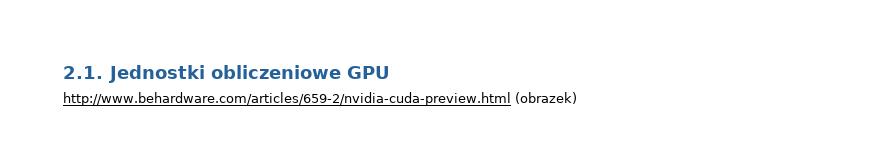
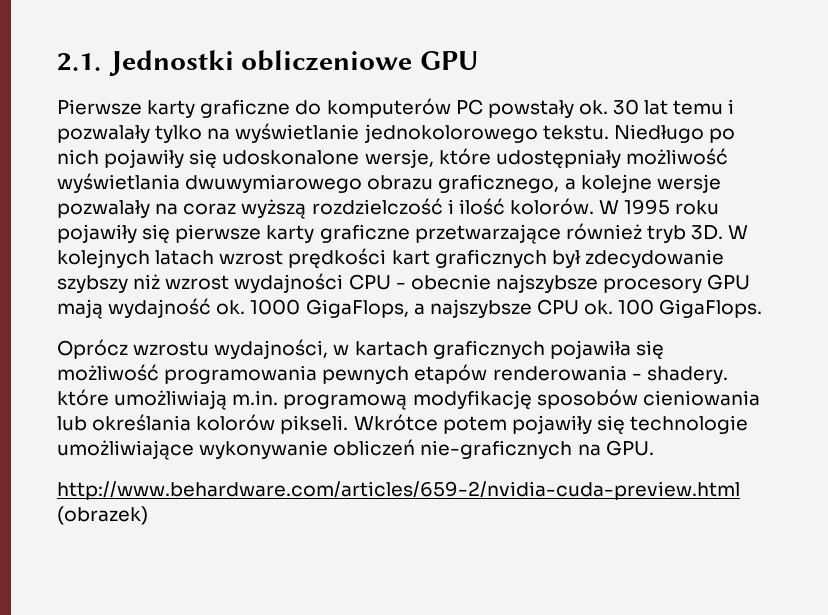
+ Pierwsze karty graficzne do komputerów PC powstały ok. 30 lat temu i pozwalały tylko na wyświetlanie jednokolorowego tekstu. Niedługo po nich pojawiły się udoskonalone wersje, które udostępniały możliwość wyświetlania dwuwymiarowego obrazu graficznego, a kolejne wersje pozwalały na coraz wyższą rozdzielczość i ilość kolorów. W 1995 roku pojawiły się pierwsze karty graficzne przetwarzające również tryb 3D. W kolejnych latach wzrost prędkości kart graficznych był zdecydowanie szybszy niż wzrost wydajności CPU - obecnie najszybsze procesory GPU mają wydajność ok. 1000 GigaFlops, a najszybsze CPU ok. 100 GigaFlops.
+ Oprócz wzrostu wydajności, w kartach graficznych pojawiła się możliwość programowania pewnych etapów renderowania - shadery. które umożliwiają m.in. programową modyfikację sposobów cieniowania lub określania kolorów pikseli. Wkrótce potem pojawiły się technologie umożliwiające wykonywanie obliczeń nie-graficznych na GPU.

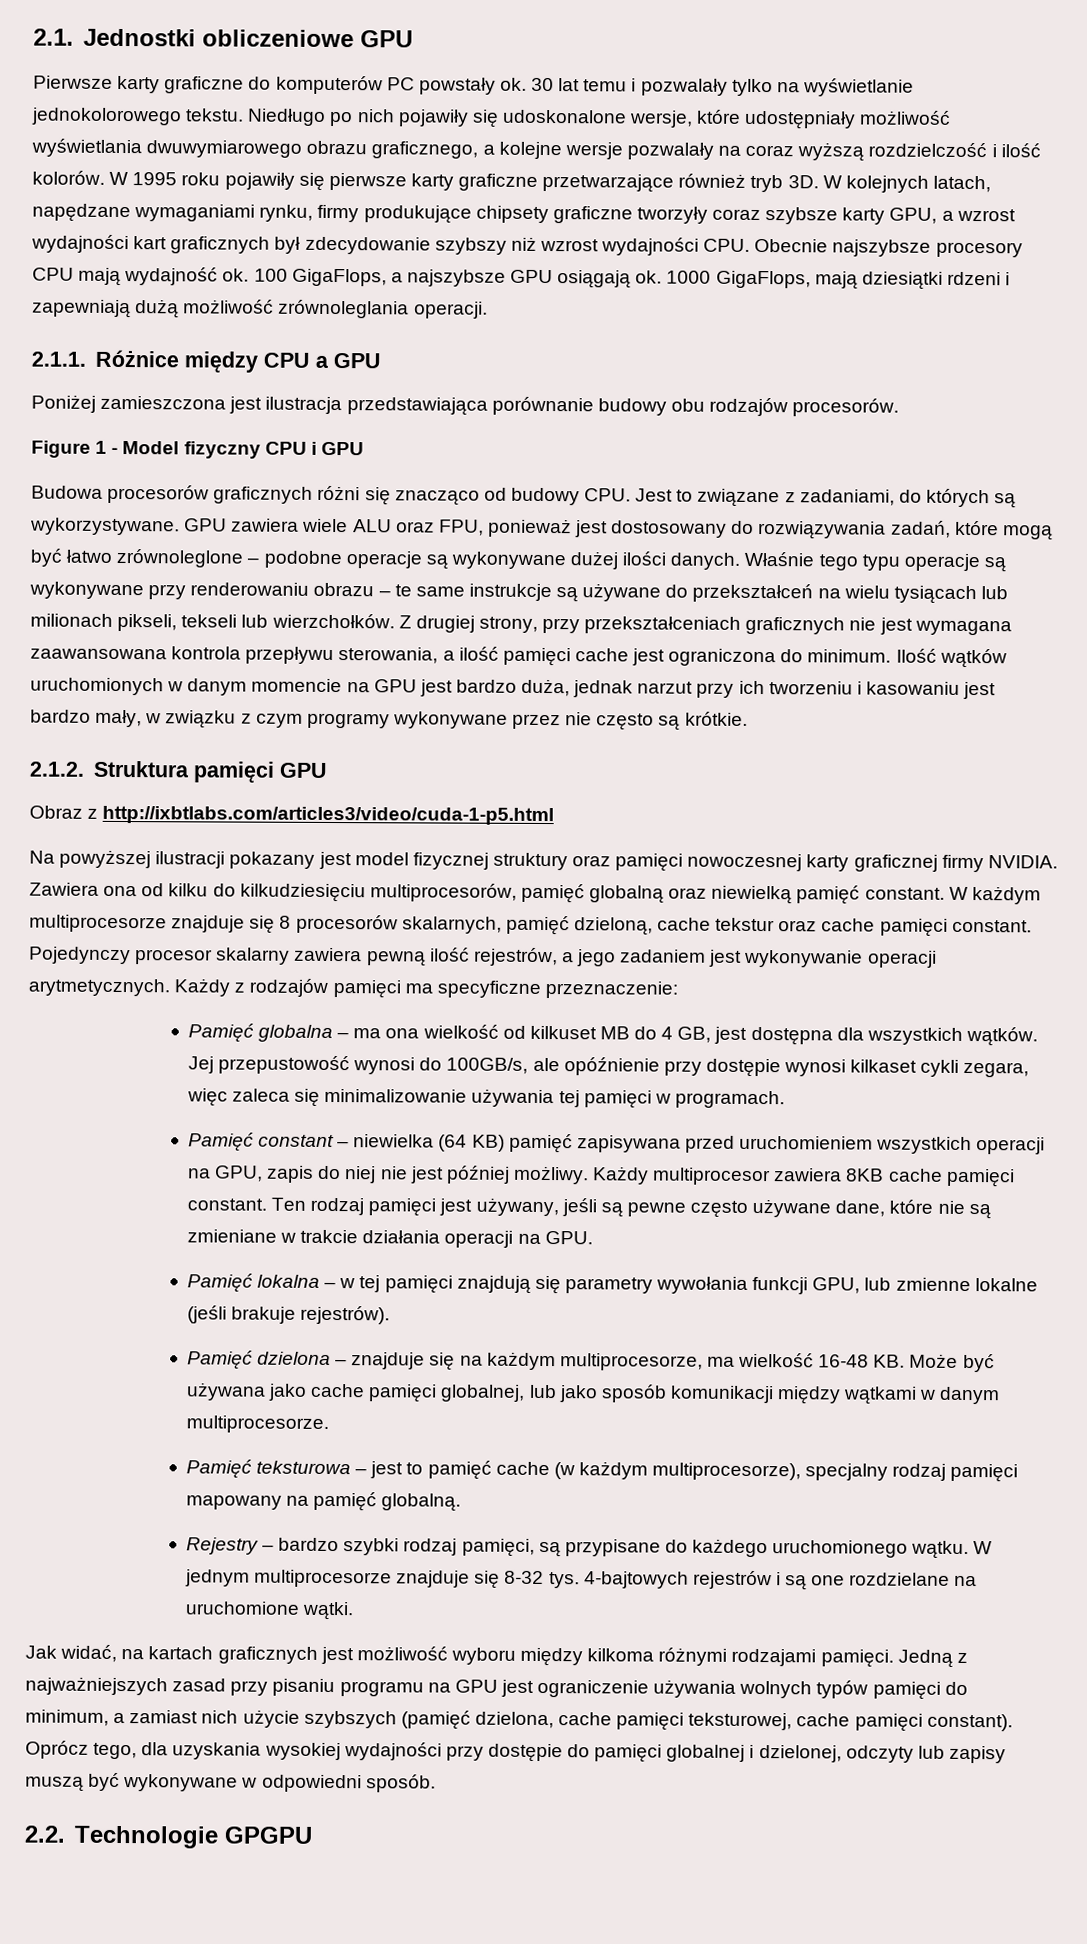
- W kolejnych latach wzrost prędkości kart graficznych był zdecydowanie szybszy niż wzrost wydajności CPU - obecnie najszybsze procesory GPU mają wydajność ok.
+ W kolejnych latach, napędzane wymaganiami rynku, firmy produkujące chipsety graficzne tworzyły coraz szybsze karty GPU, a wzrost wydajności kart graficznych był zdecydowanie szybszy niż wzrost wydajności CPU. Obecnie najszybsze procesory CPU mają wydajność ok.
- 1000 GigaFlops, a najszybsze CPU ok. 100 GigaFlops.
- Oprócz wzrostu wydajności, w kartach graficznych pojawiła się możliwość programowania pewnych etapów renderowania - shadery. które umożliwiają m.in. programową modyfikację sposobów cieniowania lub określania kolorów pikseli. Wkrótce potem pojawiły się technologie umożliwiające wykonywanie obliczeń nie-graficznych na GPU.
- http://www.behardware.com/articles/659-2/nvidia-cuda-preview.html (obrazek)
+ 100 GigaFlops, a najszybsze GPU osiągają ok. 1000 GigaFlops, mają dziesiątki rdzeni i zapewniają dużą możliwość zrównoleglania operacji.
+ 2.1.1. Różnice między CPU a GPU
+ Poniżej zamieszczona jest ilustracja przedstawiająca porównanie budowy obu rodzajów procesorów.
+ Figure 1 - Model fizyczny CPU i GPU
+ Budowa procesorów graficznych różni się znacząco od budowy CPU. Jest to związane z zadaniami, do których są wykorzystywane. GPU zawiera wiele ALU oraz FPU, ponieważ jest dostosowany do rozwiązywania zadań, które mogą być łatwo zrównoleglone – podobne operacje są wykonywane dużej ilości danych. Właśnie tego typu operacje są wykonywane przy renderowaniu obrazu – te same instrukcje są używane do przekształceń na wielu tysiącach lub milionach pikseli, tekseli lub wierzchołków. Z drugiej strony, przy przekształceniach graficznych nie jest wymagana zaawansowana kontrola przepływu sterowania, a ilość pamięci cache jest ograniczona do minimum. Ilość wątków uruchomionych w danym momencie na GPU jest bardzo duża, jednak narzut przy ich tworzeniu i kasowaniu jest bardzo mały, w związku z czym programy wykonywane przez nie często są krótkie.
+ 2.1.2. Struktura pamięci GPU
+ Obraz z http://ixbtlabs.com/articles3/video/cuda-1-p5.html
+ Na powyższej ilustracji pokazany jest model fizycznej struktury oraz pamięci nowoczesnej karty graficznej firmy NVIDIA. Zawiera ona od kilku do kilkudziesięciu multiprocesorów, pamięć globalną oraz niewielką pamięć constant. W każdym multiprocesorze znajduje się 8 procesorów skalarnych, pamięć dzieloną, cache tekstur oraz cache pamięci constant. Pojedynczy procesor skalarny zawiera pewną ilość rejestrów, a jego zadaniem jest wykonywanie operacji arytmetycznych. Każdy z rodzajów pamięci ma specyficzne przeznaczenie:
+ Pamięć globalna – ma ona wielkość od kilkuset MB do 4 GB, jest dostępna dla wszystkich wątków. Jej przepustowość wynosi do 100GB/s, ale opóźnienie przy dostępie wynosi kilkaset cykli zegara, więc zaleca się minimalizowanie używania tej pamięci w programach.
+ Pamięć constant – niewielka (64 KB) pamięć zapisywana przed uruchomieniem wszystkich operacji na GPU, zapis do niej nie jest później możliwy. Każdy multiprocesor zawiera 8KB cache pamięci constant. Ten rodzaj pamięci jest używany, jeśli są pewne często używane dane, które nie są zmieniane w trakcie działania operacji na GPU.
+ Pamięć lokalna – w tej pamięci znajdują się parametry wywołania funkcji GPU, lub zmienne lokalne (jeśli brakuje rejestrów).
+ Pamięć dzielona – znajduje się na każdym multiprocesorze, ma wielkość 16-48 KB. Może być używana jako cache pamięci globalnej, lub jako sposób komunikacji między wątkami w danym multiprocesorze.
+ Pamięć teksturowa – jest to pamięć cache (w każdym multiprocesorze), specjalny rodzaj pamięci mapowany na pamięć globalną.
+ Rejestry – bardzo szybki rodzaj pamięci, są przypisane do każdego uruchomionego wątku. W jednym multiprocesorze znajduje się 8-32 tys. 4-bajtowych rejestrów i są one rozdzielane na uruchomione wątki.
+ Jak widać, na kartach graficznych jest możliwość wyboru między kilkoma różnymi rodzajami pamięci. Jedną z najważniejszych zasad przy pisaniu programu na GPU jest ograniczenie używania wolnych typów pamięci do minimum, a zamiast nich użycie szybszych (pamięć dzielona, cache pamięci teksturowej, cache pamięci constant). Oprócz tego, dla uzyskania wysokiej wydajności przy dostępie do pamięci globalnej i dzielonej, odczyty lub zapisy muszą być wykonywane w odpowiedni sposób.
+ 2.2. Technologie GPGPU

